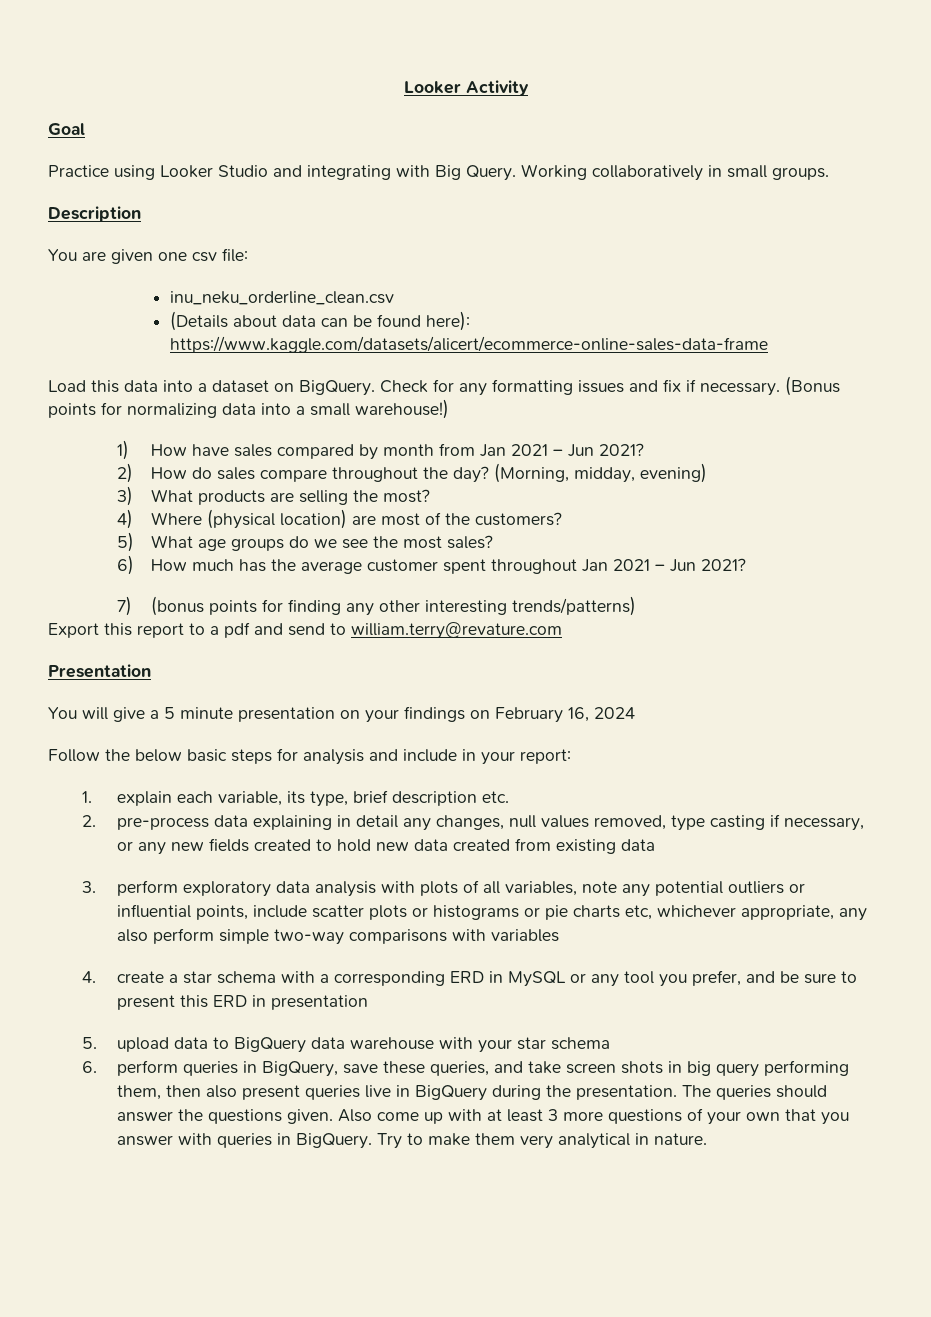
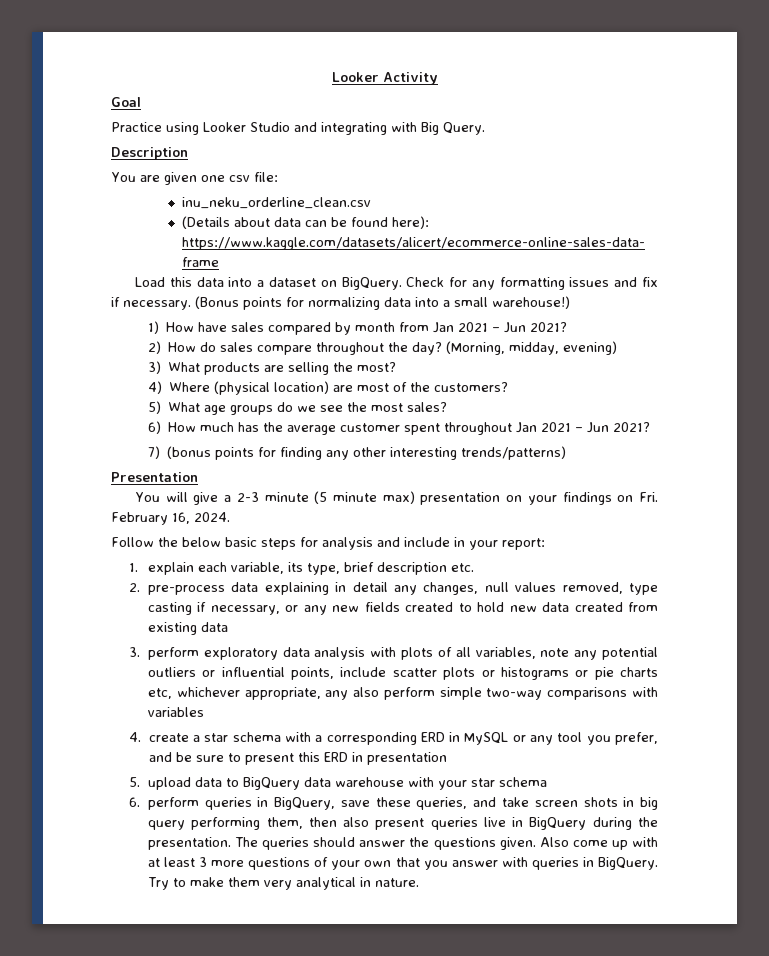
- Working collaboratively in small groups.
- Export this report to a pdf and send to william.terry@revature.com
- You will give a 5 minute presentation on your findings on February 16, 2024
+ You will give a 2-3 minute (5 minute max) presentation on your findings on Fri. February 16, 2024.

